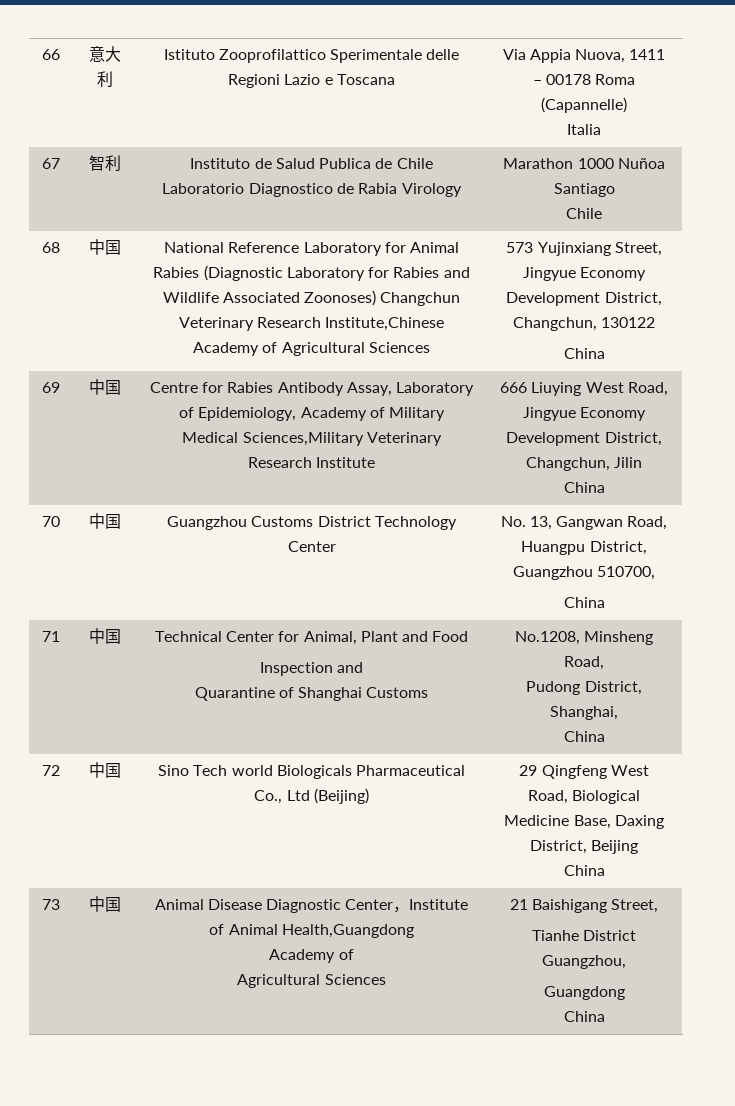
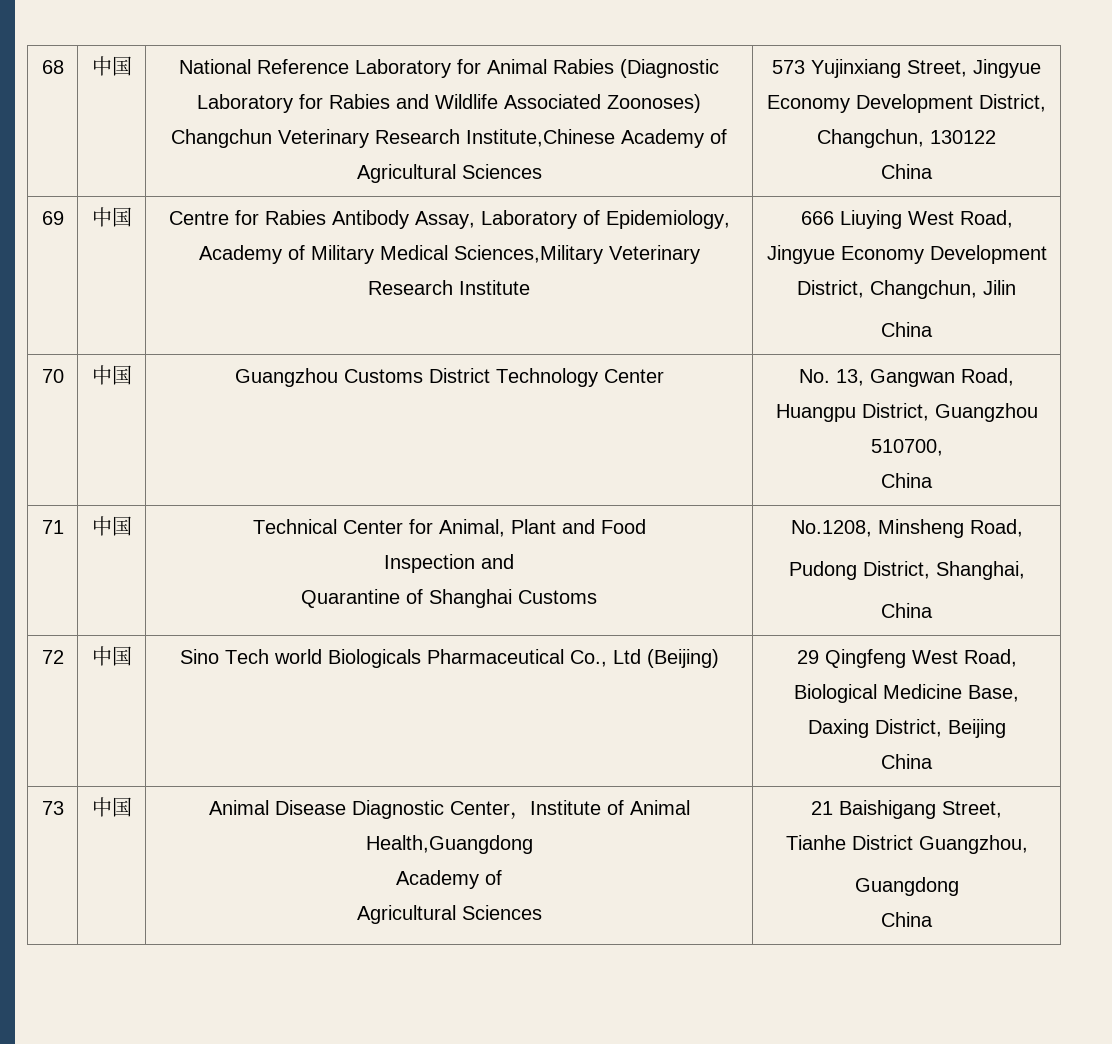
- 66 | 意大利 | Istituto Zooprofilattico Sperimentale delle Regioni Lazio e Toscana | Via Appia Nuova, 1411 – 00178 Roma (Capannelle)
- Italia
- 67 | 智利 | Instituto de Salud Publica de Chile Laboratorio Diagnostico de Rabia Virology | Marathon 1000 Nuñoa Santiago
- Chile

